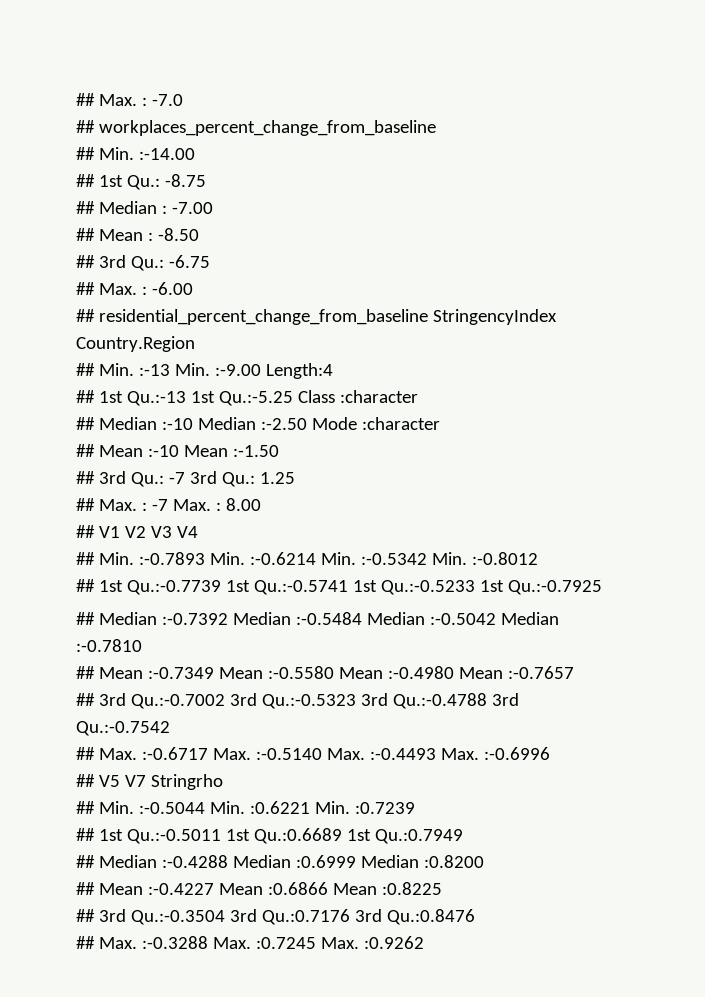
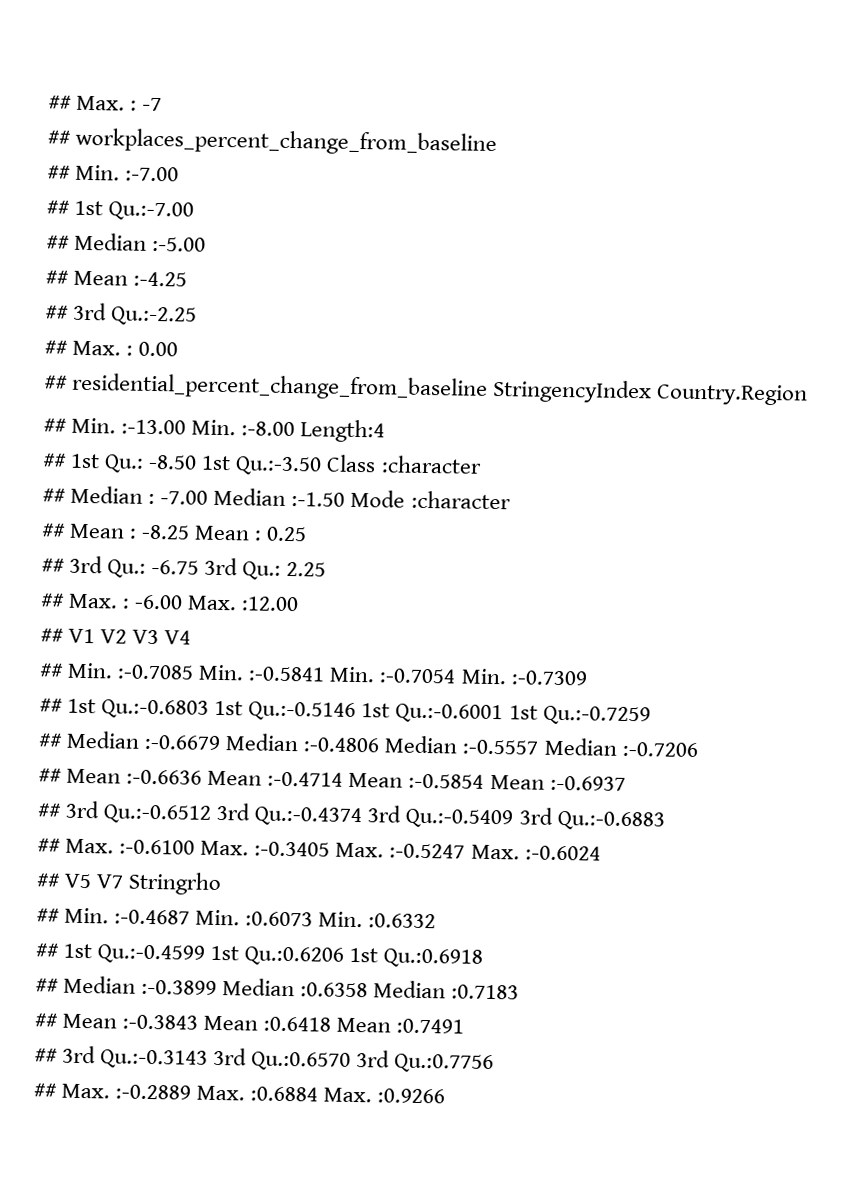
- ## Max. : -7.0
+ ## Max. : -7
- ## Min. :-14.00
- ## 1st Qu.: -8.75
- ## Median : -7.00
- ## Mean : -8.50
- ## 3rd Qu.: -6.75
- ## Max. : -6.00
+ ## Min. :-7.00
+ ## 1st Qu.:-7.00
+ ## Median :-5.00
+ ## Mean :-4.25
+ ## 3rd Qu.:-2.25
+ ## Max. : 0.00
- ## Min. :-13 Min. :-9.00 Length:4
+ ## Min. :-13.00 Min. :-8.00 Length:4
- ## 1st Qu.:-13 1st Qu.:-5.25 Class :character
+ ## 1st Qu.: -8.50 1st Qu.:-3.50 Class :character
- ## Median :-10 Median :-2.50 Mode :character
+ ## Median : -7.00 Median :-1.50 Mode :character
- ## Mean :-10 Mean :-1.50
- ## 3rd Qu.: -7 3rd Qu.: 1.25
- ## Max. : -7 Max. : 8.00
+ ## Mean : -8.25 Mean : 0.25
+ ## 3rd Qu.: -6.75 3rd Qu.: 2.25
+ ## Max. : -6.00 Max. :12.00
- ## Min. :-0.7893 Min. :-0.6214 Min. :-0.5342 Min. :-0.8012
- ## 1st Qu.:-0.7739 1st Qu.:-0.5741 1st Qu.:-0.5233 1st Qu.:-0.7925
- ## Median :-0.7392 Median :-0.5484 Median :-0.5042 Median :-0.7810
- ## Mean :-0.7349 Mean :-0.5580 Mean :-0.4980 Mean :-0.7657
- ## 3rd Qu.:-0.7002 3rd Qu.:-0.5323 3rd Qu.:-0.4788 3rd Qu.:-0.7542
- ## Max. :-0.6717 Max. :-0.5140 Max. :-0.4493 Max. :-0.6996
+ ## Min. :-0.7085 Min. :-0.5841 Min. :-0.7054 Min. :-0.7309
+ ## 1st Qu.:-0.6803 1st Qu.:-0.5146 1st Qu.:-0.6001 1st Qu.:-0.7259
+ ## Median :-0.6679 Median :-0.4806 Median :-0.5557 Median :-0.7206
+ ## Mean :-0.6636 Mean :-0.4714 Mean :-0.5854 Mean :-0.6937
+ ## 3rd Qu.:-0.6512 3rd Qu.:-0.4374 3rd Qu.:-0.5409 3rd Qu.:-0.6883
+ ## Max. :-0.6100 Max. :-0.3405 Max. :-0.5247 Max. :-0.6024
- ## Min. :-0.5044 Min. :0.6221 Min. :0.7239
- ## 1st Qu.:-0.5011 1st Qu.:0.6689 1st Qu.:0.7949
- ## Median :-0.4288 Median :0.6999 Median :0.8200
- ## Mean :-0.4227 Mean :0.6866 Mean :0.8225
- ## 3rd Qu.:-0.3504 3rd Qu.:0.7176 3rd Qu.:0.8476
- ## Max. :-0.3288 Max. :0.7245 Max. :0.9262
+ ## Min. :-0.4687 Min. :0.6073 Min. :0.6332
+ ## 1st Qu.:-0.4599 1st Qu.:0.6206 1st Qu.:0.6918
+ ## Median :-0.3899 Median :0.6358 Median :0.7183
+ ## Mean :-0.3843 Mean :0.6418 Mean :0.7491
+ ## 3rd Qu.:-0.3143 3rd Qu.:0.6570 3rd Qu.:0.7756
+ ## Max. :-0.2889 Max. :0.6884 Max. :0.9266

